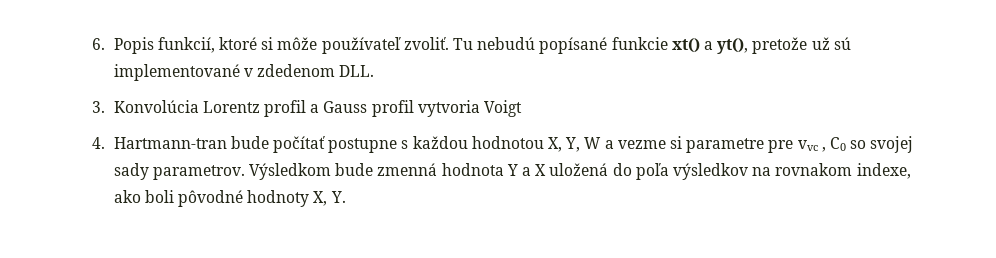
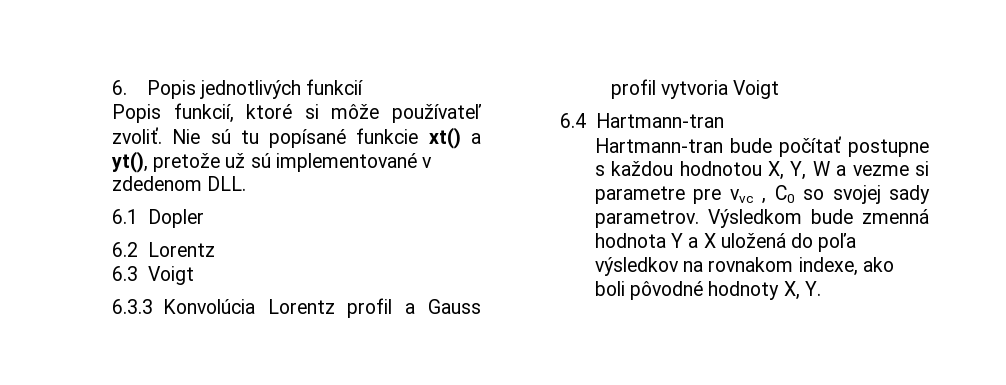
- 6. Popis funkcií, ktoré si môže používateľ zvoliť.
+ 6. Popis jednotlivých funkcií
+ Popis funkcií, ktoré si môže používateľ zvoliť.
- Tu nebudú popísané funkcie xt() a yt(), pretože už sú implementované v zdedenom DLL.
+ Nie sú tu popísané funkcie xt() a yt(), pretože už sú implementované v zdedenom DLL.
- 3. Konvolúcia Lorentz profil a Gauss profil vytvoria Voigt
+ 6.1 Dopler
+ 6.2 Lorentz
+ 6.3 Voigt
+ 6.3.3 Konvolúcia Lorentz profil a Gauss profil vytvoria Voigt
- 4. Hartmann-tran bude počítať postupne s každou hodnotou X, Y, W a vezme si parametre pre vvc , C0 so svojej sady parametrov.
+ 6.4 Hartmann-tran
+ Hartmann-tran bude počítať postupne s každou hodnotou X, Y, W a vezme si parametre pre vvc , C0 so svojej sady parametrov.

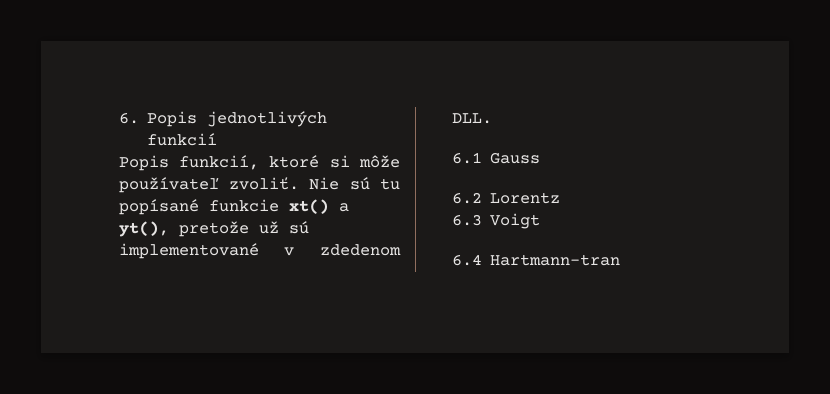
- 6.1 Dopler
+ 6.1 Gauss
- 6.3.3 Konvolúcia Lorentz profil a Gauss profil vytvoria Voigt
  6.4 Hartmann-tran
- Hartmann-tran bude počítať postupne s každou hodnotou X, Y, W a vezme si parametre pre vvc , C0 so svojej sady parametrov. Výsledkom bude zmenná hodnota Y a X uložená do poľa výsledkov na rovnakom indexe, ako boli pôvodné hodnoty X, Y.

